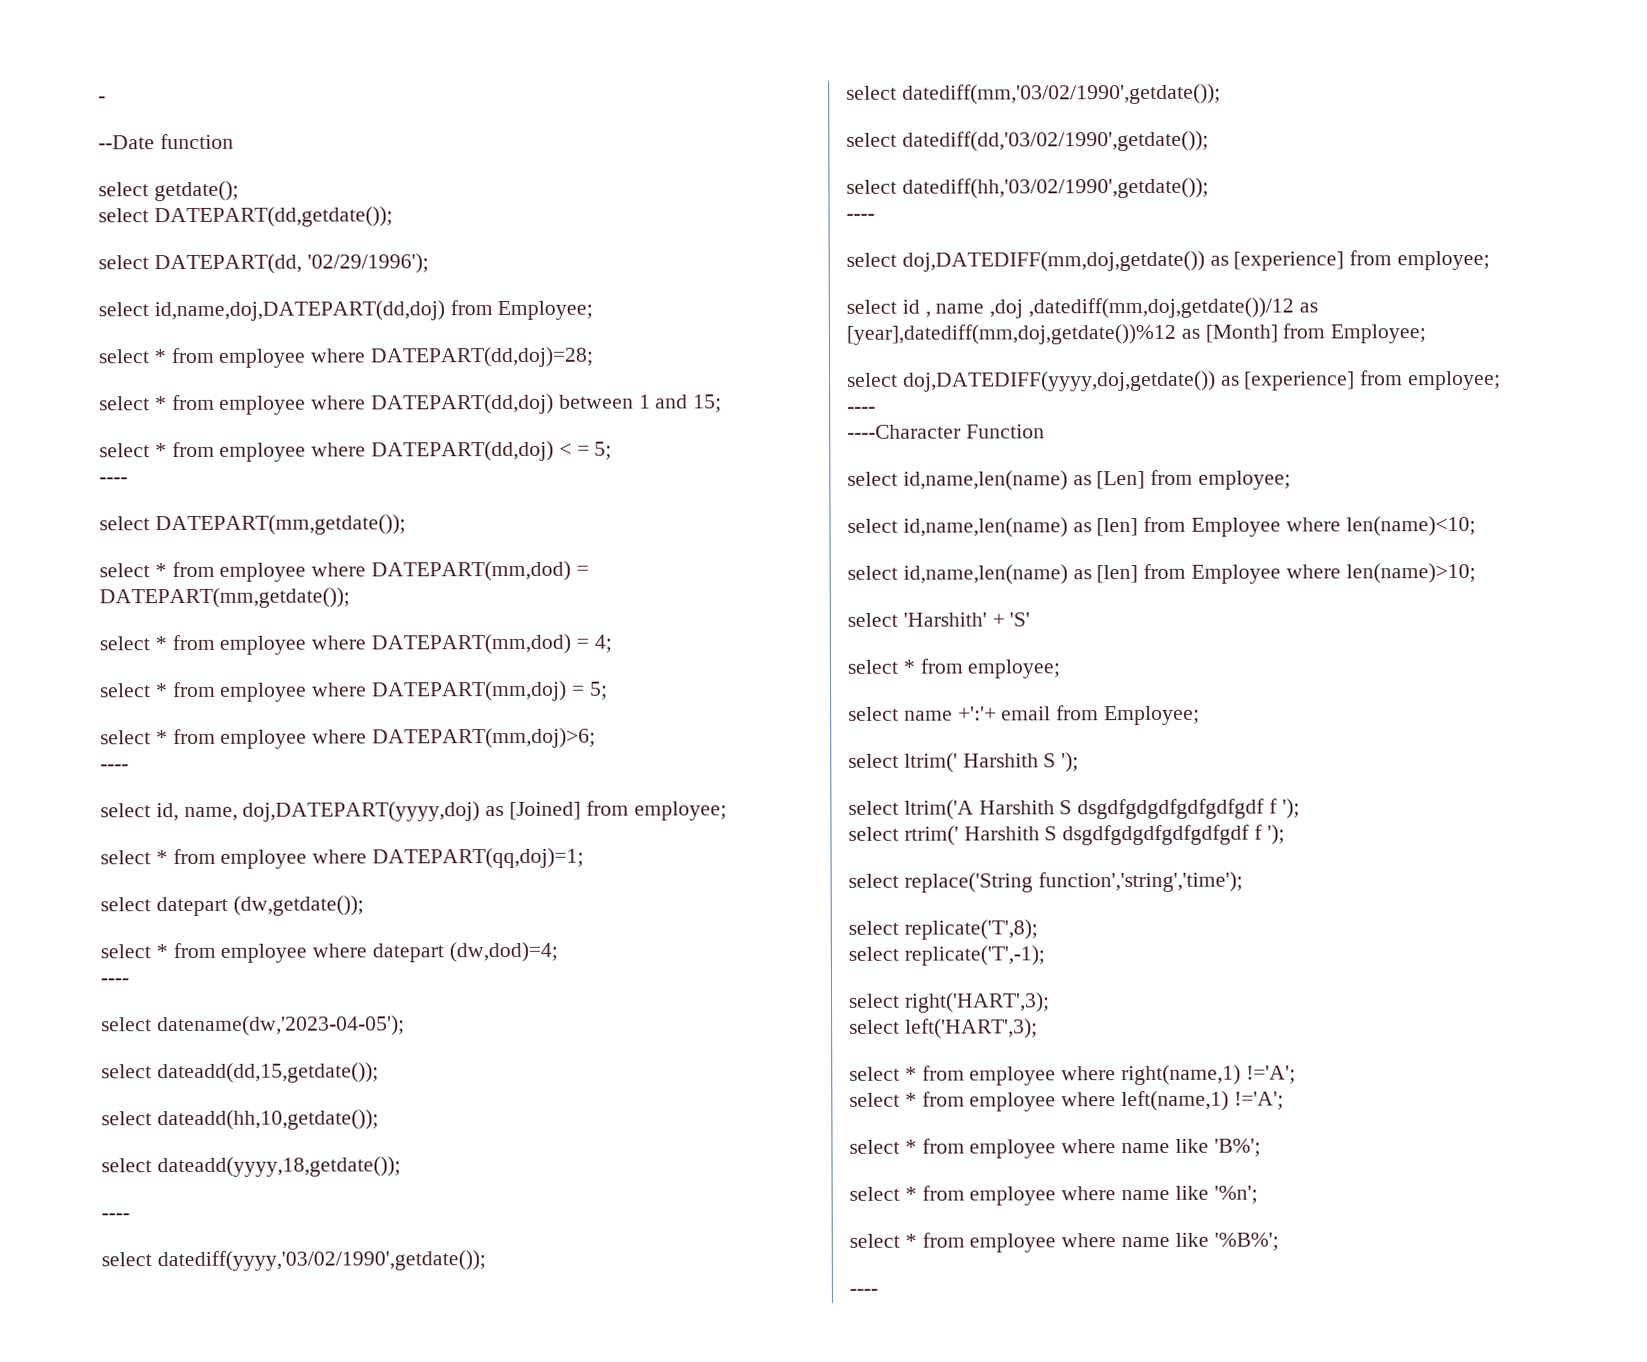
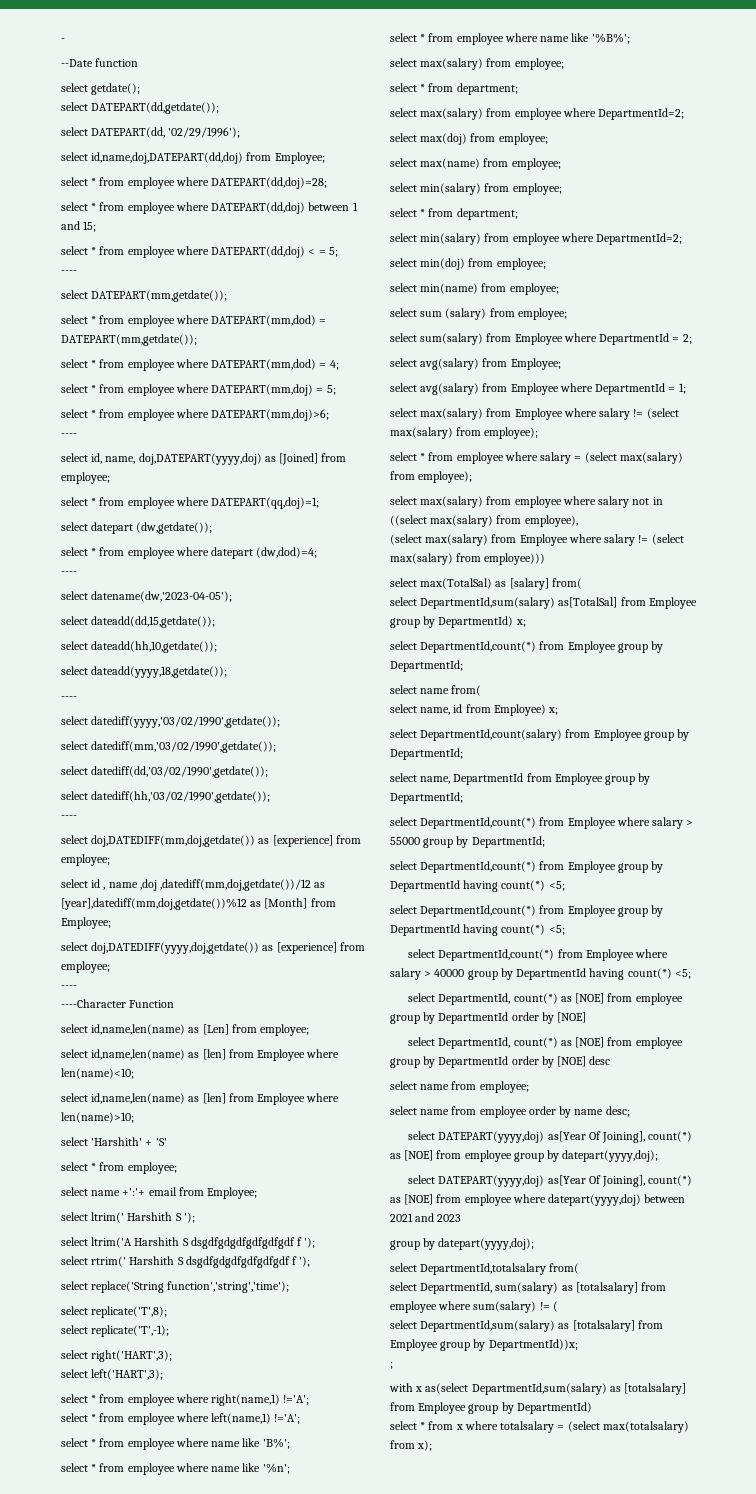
  select * from employee where name like '%B%';
- ----
+ select max(salary) from employee;
+ select * from department;
+ select max(salary) from employee where DepartmentId=2;
+ select max(doj) from employee;
+ select max(name) from employee;
+ select min(salary) from employee;
+ select * from department;
+ select min(salary) from employee where DepartmentId=2;
+ select min(doj) from employee;
+ select min(name) from employee;
+ select sum (salary) from employee;
+ select sum(salary) from Employee where DepartmentId = 2;
+ select avg(salary) from Employee;
+ select avg(salary) from Employee where DepartmentId = 1;
+ select max(salary) from Employee where salary != (select max(salary) from employee);
+ select * from employee where salary = (select max(salary) from employee);
+ select max(salary) from employee where salary not in ((select max(salary) from employee),
+ (select max(salary) from Employee where salary != (select max(salary) from employee)))
+ select max(TotalSal) as [salary] from(
+ select DepartmentId,sum(salary) as[TotalSal] from Employee group by DepartmentId) x;
+ select DepartmentId,count(*) from Employee group by DepartmentId;
+ select name from(
+ select name, id from Employee) x;
+ select DepartmentId,count(salary) from Employee group by DepartmentId;
+ select name, DepartmentId from Employee group by DepartmentId;
+ select DepartmentId,count(*) from Employee where salary > 55000 group by DepartmentId;
+ select DepartmentId,count(*) from Employee group by DepartmentId having count(*) <5;
+ select DepartmentId,count(*) from Employee group by DepartmentId having count(*) <5;
+ select DepartmentId,count(*) from Employee where salary > 40000 group by DepartmentId having count(*) <5;
+ select DepartmentId, count(*) as [NOE] from employee group by DepartmentId order by [NOE]
+ select DepartmentId, count(*) as [NOE] from employee group by DepartmentId order by [NOE] desc
+ select name from employee;
+ select name from employee order by name desc;
+ select DATEPART(yyyy,doj) as[Year Of Joining], count(*) as [NOE] from employee group by datepart(yyyy,doj);
+ select DATEPART(yyyy,doj) as[Year Of Joining], count(*) as [NOE] from employee where datepart(yyyy,doj) between 2021 and 2023
+ group by datepart(yyyy,doj);
+ select DepartmentId,totalsalary from(
+ select DepartmentId, sum(salary) as [totalsalary] from employee where sum(salary) != (
+ select DepartmentId,sum(salary) as [totalsalary] from Employee group by DepartmentId))x;
+ ;
+ with x as(select DepartmentId,sum(salary) as [totalsalary] from Employee group by DepartmentId)
+ select * from x where totalsalary = (select max(totalsalary) from x);

